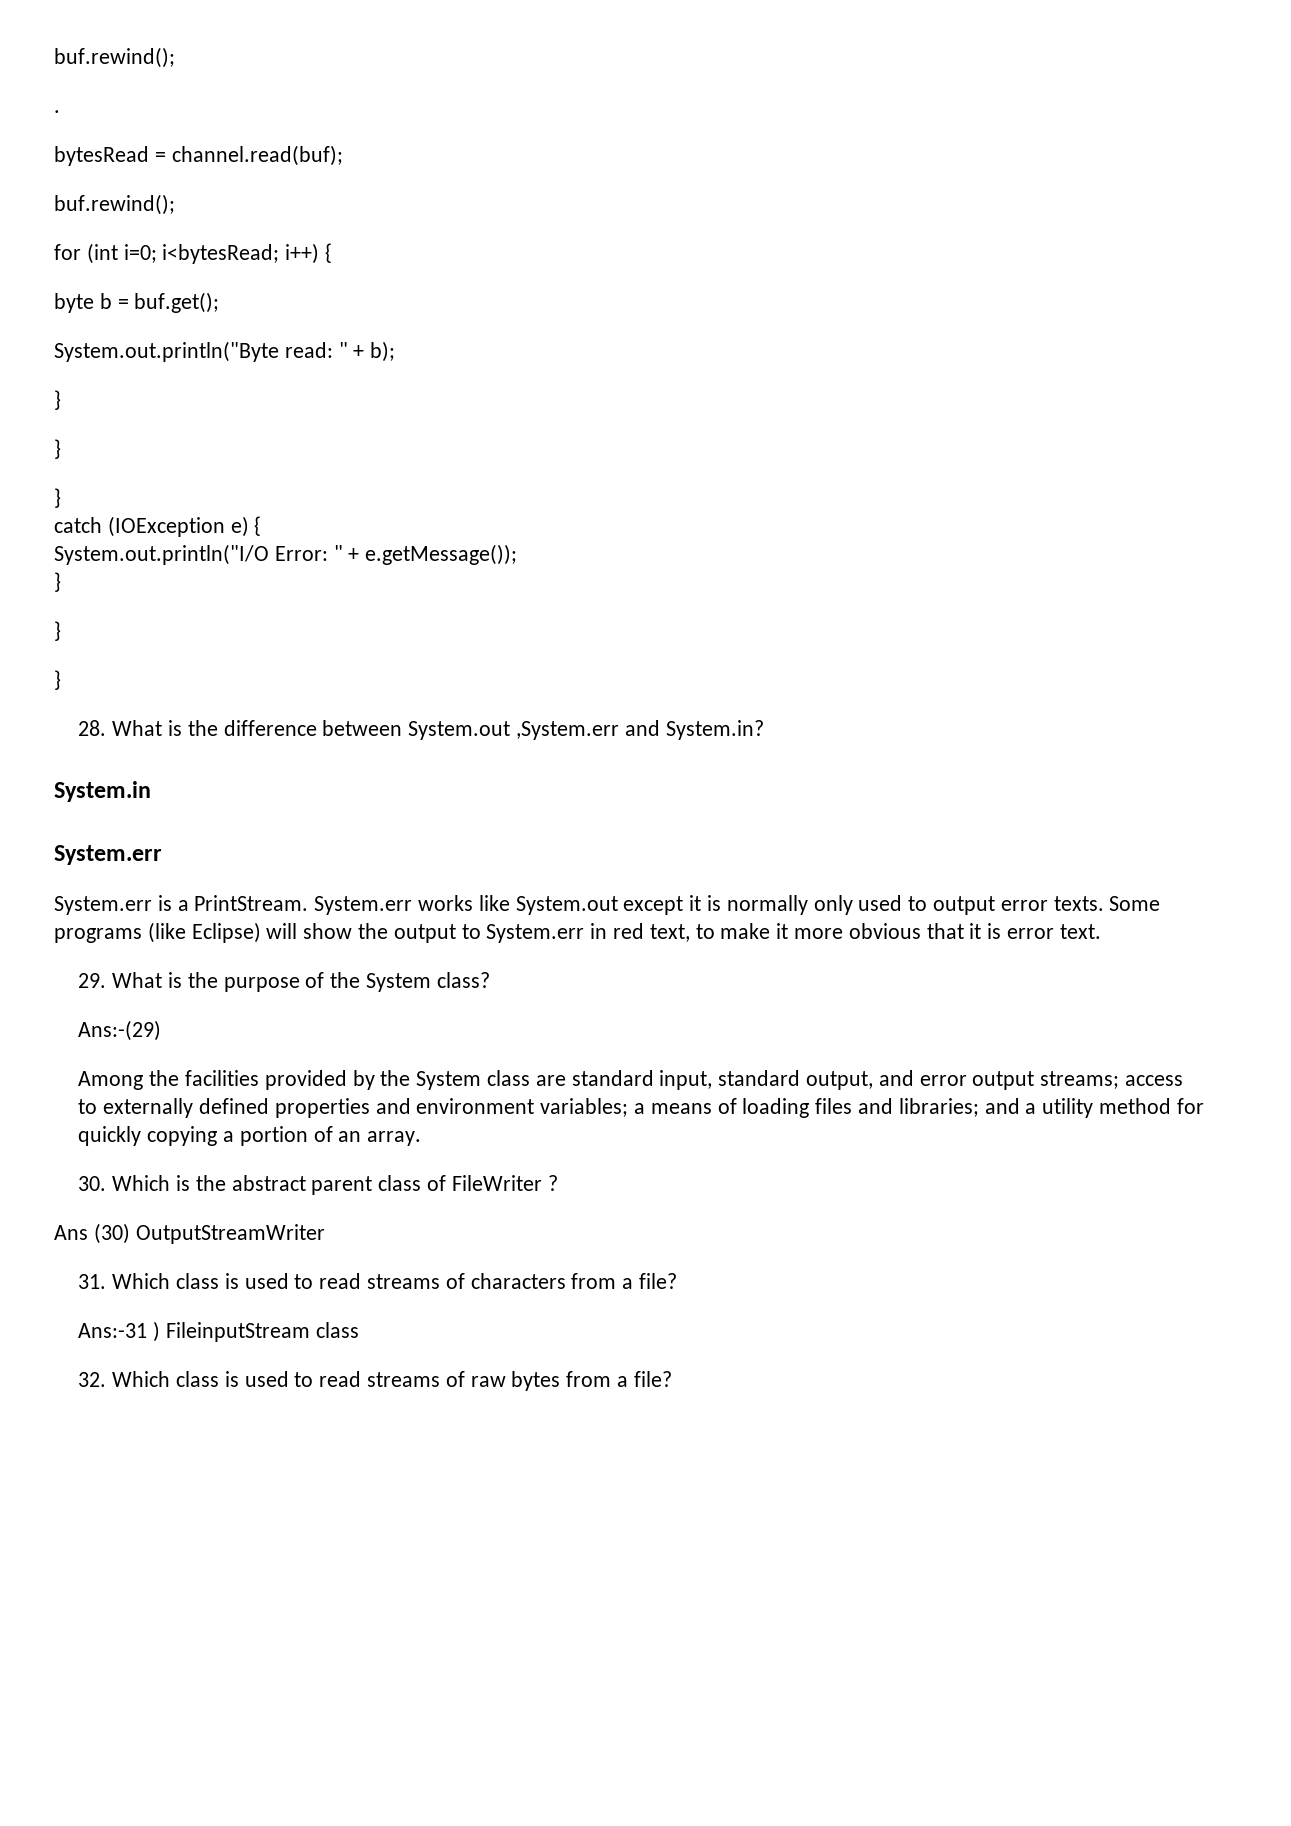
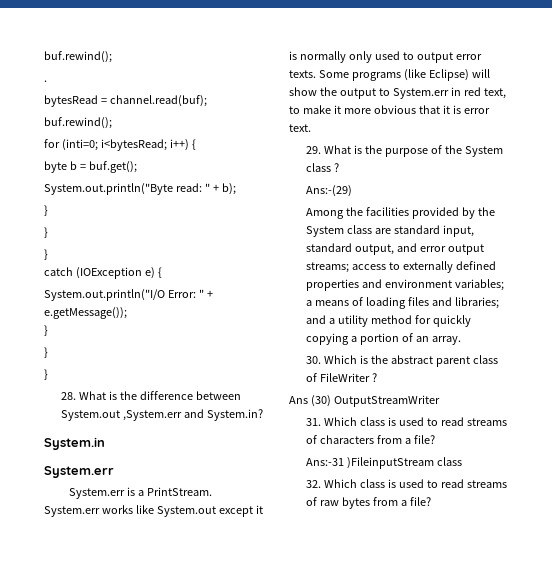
- for (int i=0; i<bytesRead; i++) {
+ for (inti=0; i<bytesRead; i++) {
- 29. What is the purpose of the System class?
+ 29. What is the purpose of the System class ?
- Ans:-31 ) FileinputStream class
+ Ans:-31 )FileinputStream class

